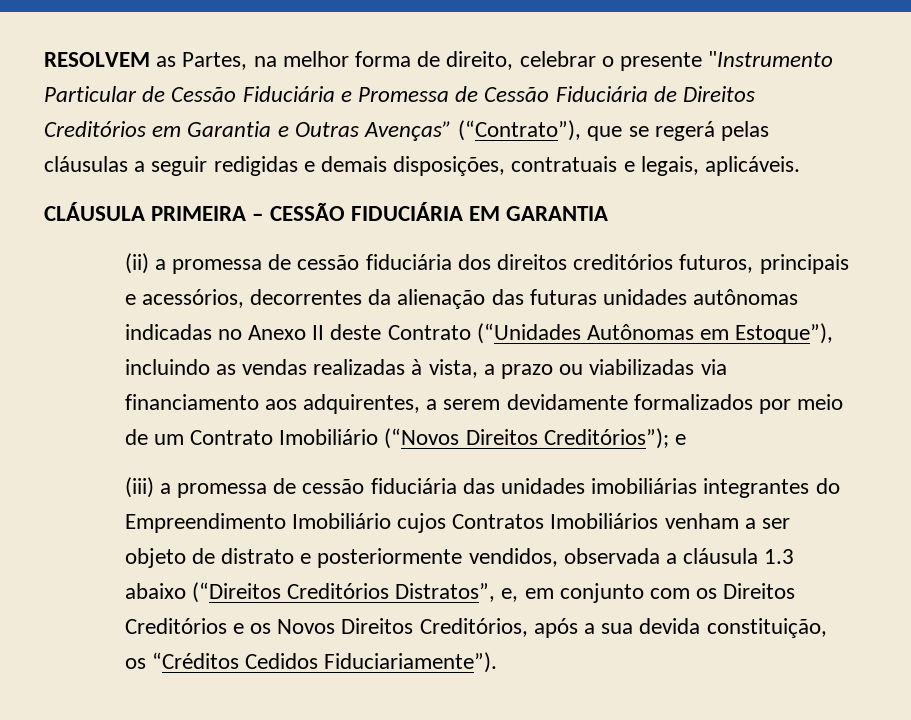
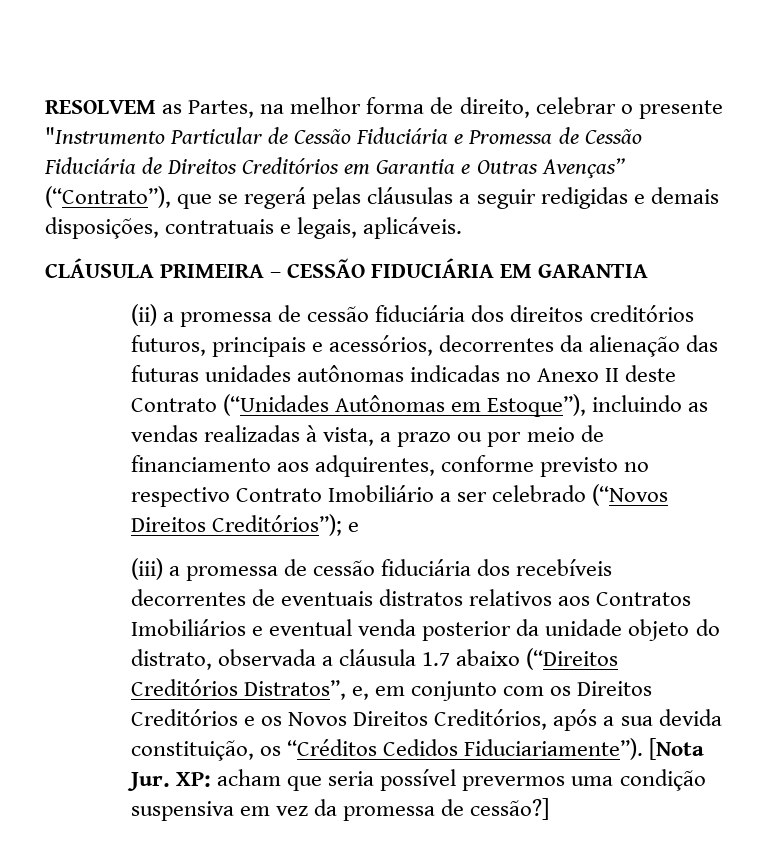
- (ii) a promessa de cessão fiduciária dos direitos creditórios futuros, principais e acessórios, decorrentes da alienação das futuras unidades autônomas indicadas no Anexo II deste Contrato (“Unidades Autônomas em Estoque”), incluindo as vendas realizadas à vista, a prazo ou viabilizadas via financiamento aos adquirentes, a serem devidamente formalizados por meio de um Contrato Imobiliário (“Novos Direitos Creditórios”); e
+ (ii) a promessa de cessão fiduciária dos direitos creditórios futuros, principais e acessórios, decorrentes da alienação das futuras unidades autônomas indicadas no Anexo II deste Contrato (“Unidades Autônomas em Estoque”), incluindo as vendas realizadas à vista, a prazo ou por meio de financiamento aos adquirentes, conforme previsto no respectivo Contrato Imobiliário a ser celebrado (“Novos Direitos Creditórios”); e
- (iii) a promessa de cessão fiduciária das unidades imobiliárias integrantes do Empreendimento Imobiliário cujos Contratos Imobiliários venham a ser objeto de distrato e posteriormente vendidos, observada a cláusula 1.3 abaixo (“Direitos Creditórios Distratos”, e, em conjunto com os Direitos Creditórios e os Novos Direitos Creditórios, após a sua devida constituição, os “Créditos Cedidos Fiduciariamente”).
+ (iii) a promessa de cessão fiduciária dos recebíveis decorrentes de eventuais distratos relativos aos Contratos Imobiliários e eventual venda posterior da unidade objeto do distrato, observada a cláusula 1.7 abaixo (“Direitos Creditórios Distratos”, e, em conjunto com os Direitos Creditórios e os Novos Direitos Creditórios, após a sua devida constituição, os “Créditos Cedidos Fiduciariamente”).
+ [Nota Jur. XP: acham que seria possível prevermos uma condição suspensiva em vez da promessa de cessão?]

